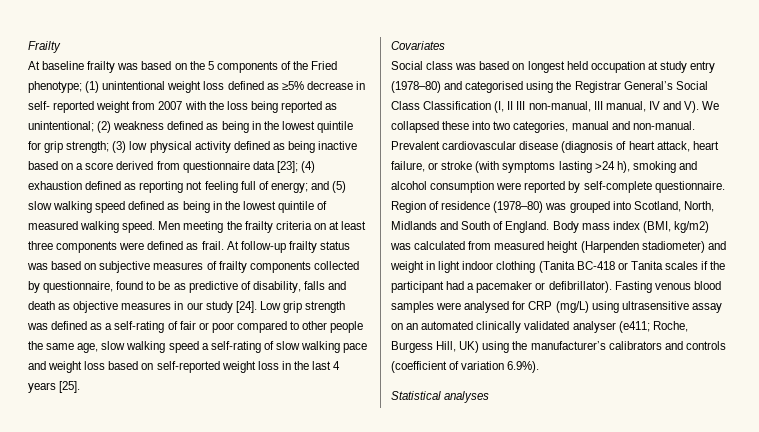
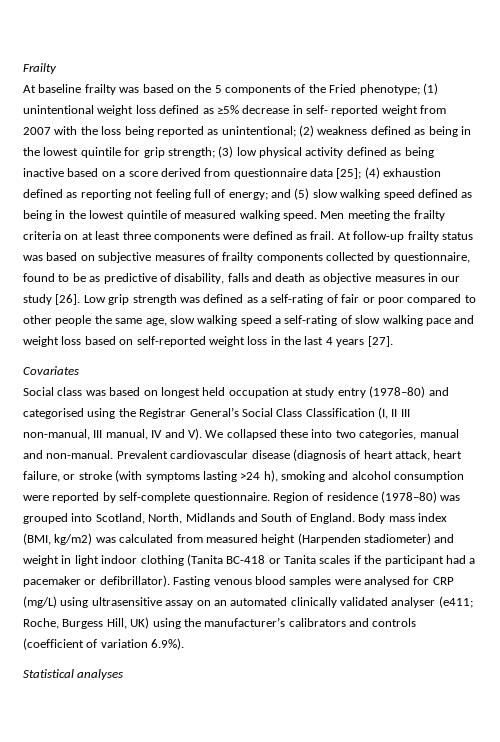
- (3) low physical activity defined as being inactive based on a score derived from questionnaire data [23];
+ (3) low physical activity defined as being inactive based on a score derived from questionnaire data [25];
- At follow-up frailty status was based on subjective measures of frailty components collected by questionnaire, found to be as predictive of disability, falls and death as objective measures in our study [24].
+ At follow-up frailty status was based on subjective measures of frailty components collected by questionnaire, found to be as predictive of disability, falls and death as objective measures in our study [26].
- Low grip strength was defined as a self-rating of fair or poor compared to other people the same age, slow walking speed a self-rating of slow walking pace and weight loss based on self-reported weight loss in the last 4 years [25].
+ Low grip strength was defined as a self-rating of fair or poor compared to other people the same age, slow walking speed a self-rating of slow walking pace and weight loss based on self-reported weight loss in the last 4 years [27].

